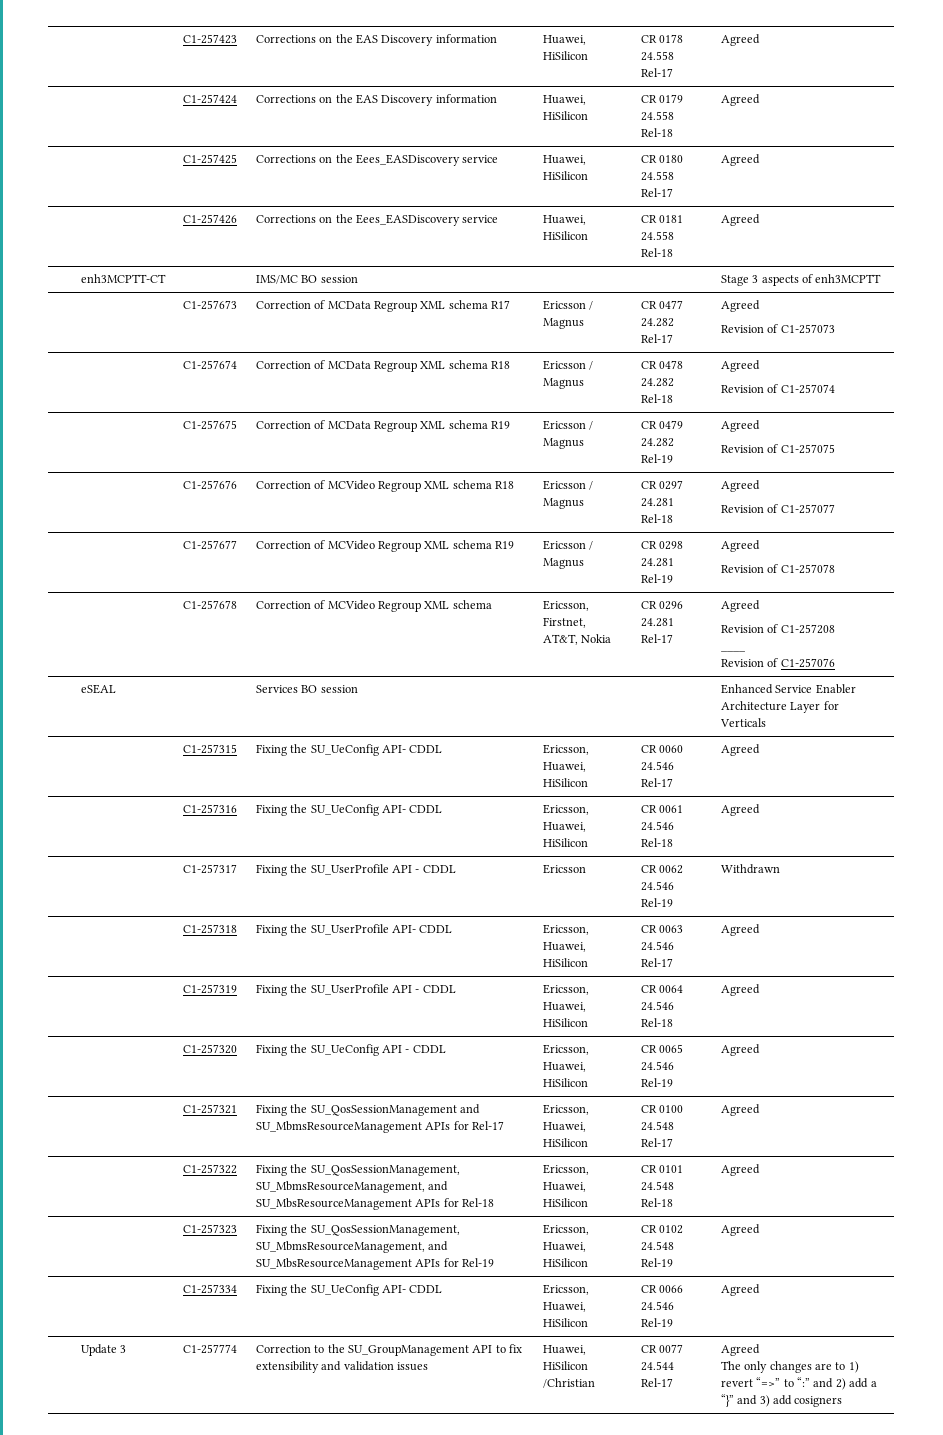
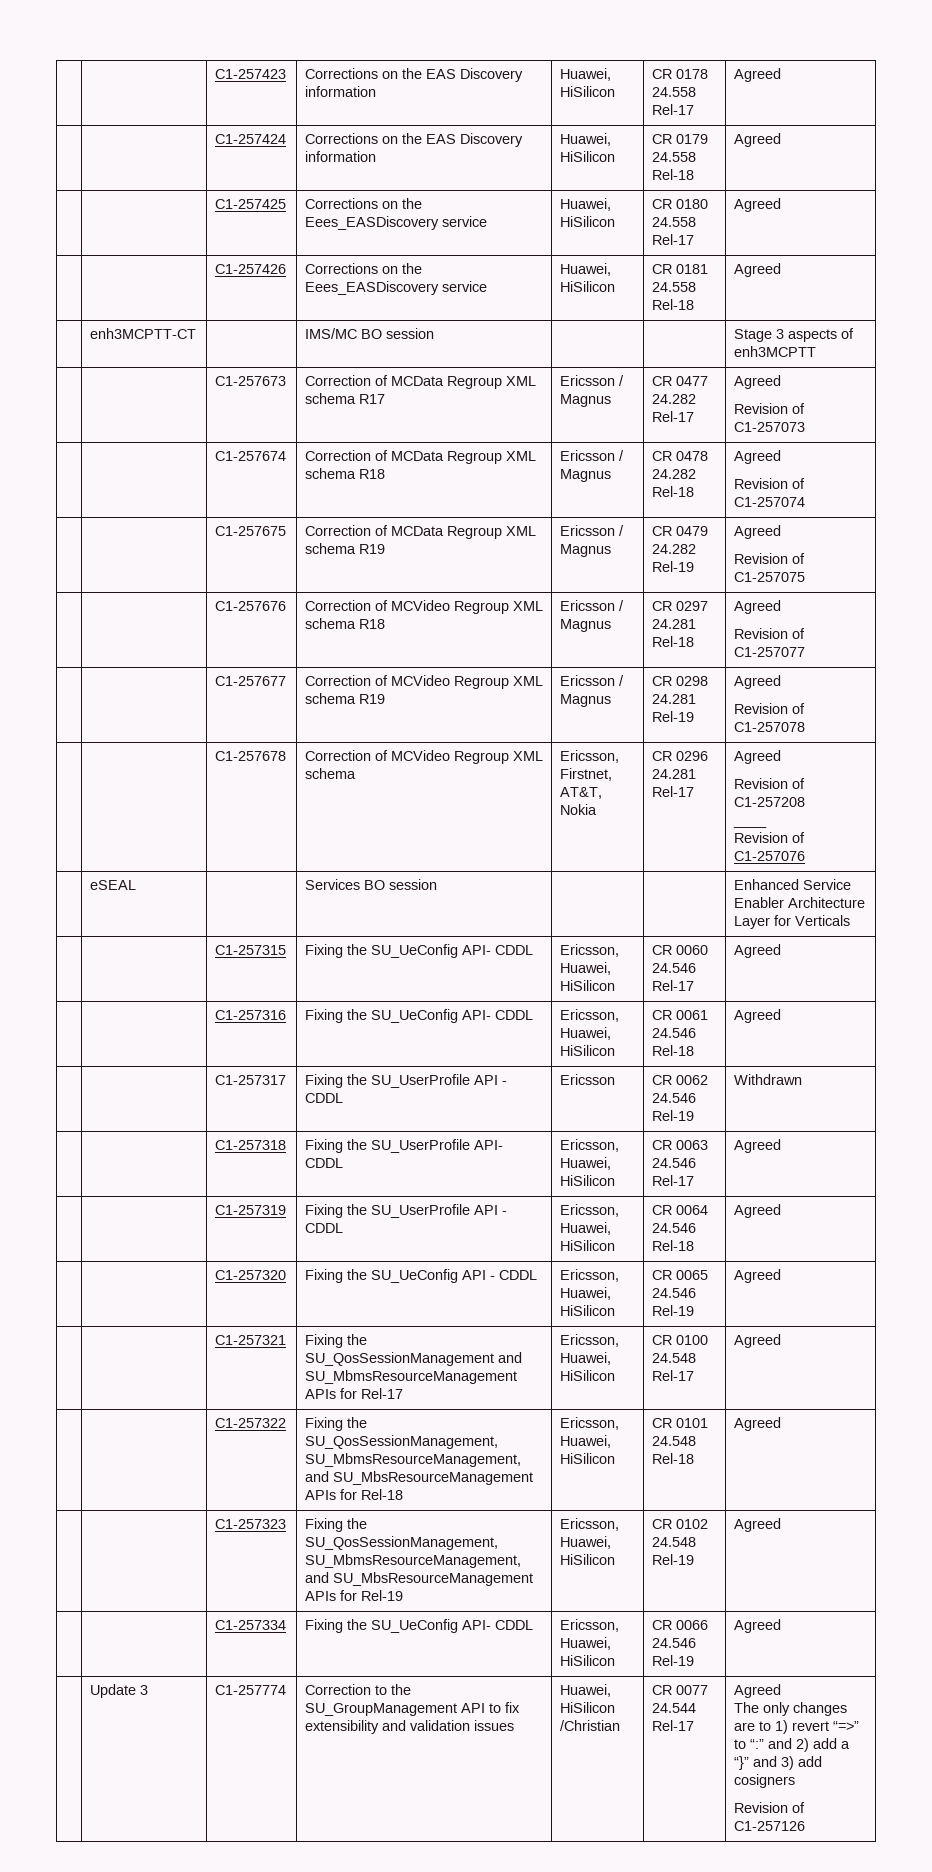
+ Revision of C1-257126

